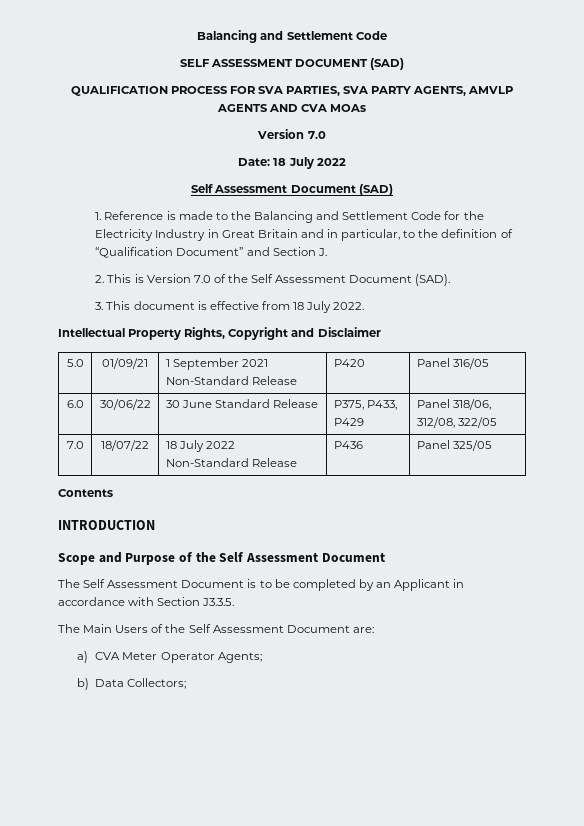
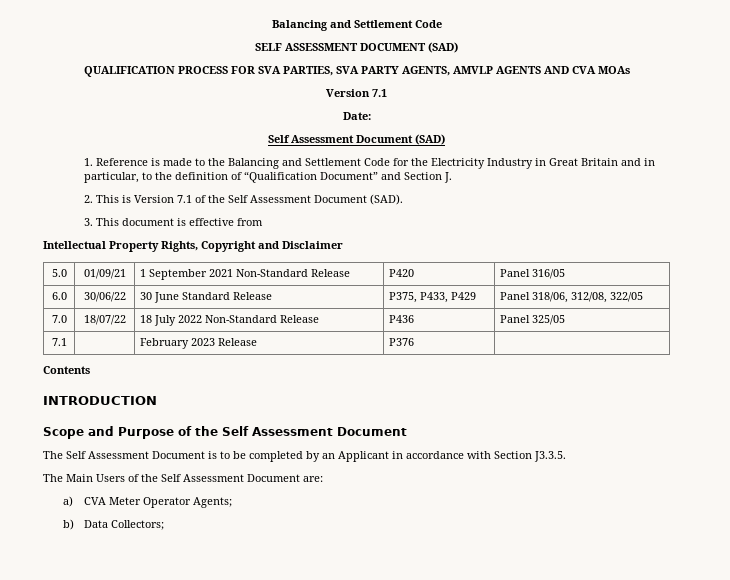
  QUALIFICATION PROCESS FOR SVA PARTIES, SVA PARTY AGENTS, AMVLP AGENTS AND CVA MOAs
- Version 7.0
+ Version 7.1
- Date: 18 July 2022
+ Date:
- 2. This is Version 7.0 of the Self Assessment Document (SAD).
+ 2. This is Version 7.1 of the Self Assessment Document (SAD).
- 3. This document is effective from 18 July 2022.
+ 3. This document is effective from
+ 7.1 | | February 2023 Release | P376 |

